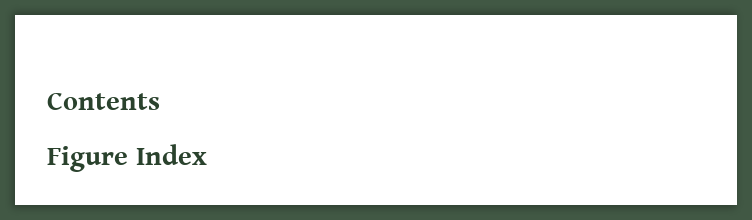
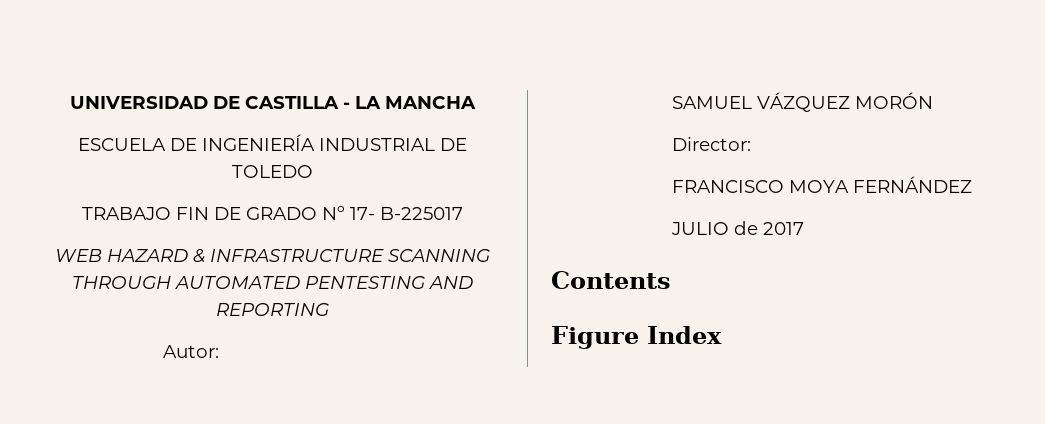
+ UNIVERSIDAD DE CASTILLA - LA MANCHA
+ ESCUELA DE INGENIERÍA INDUSTRIAL DE TOLEDO
+ TRABAJO FIN DE GRADO Nº 17- B-225017
+ WEB HAZARD & INFRASTRUCTURE SCANNING THROUGH AUTOMATED PENTESTING AND REPORTING
+ Autor:
+ SAMUEL VÁZQUEZ MORÓN
+ Director:
+ FRANCISCO MOYA FERNÁNDEZ
+ JULIO de 2017

